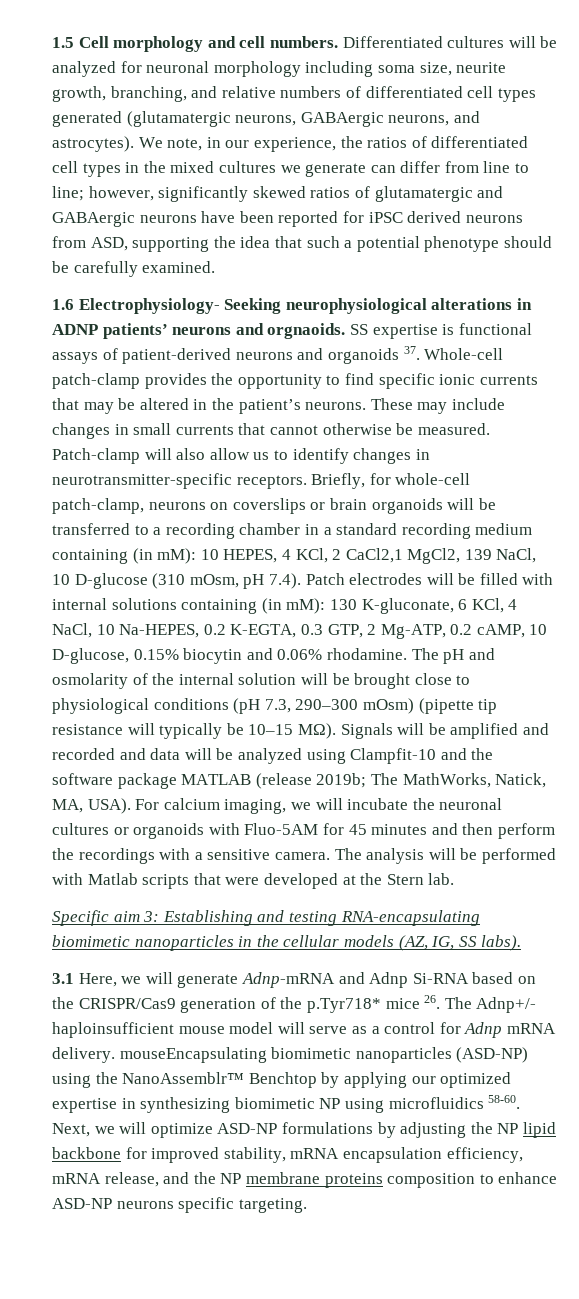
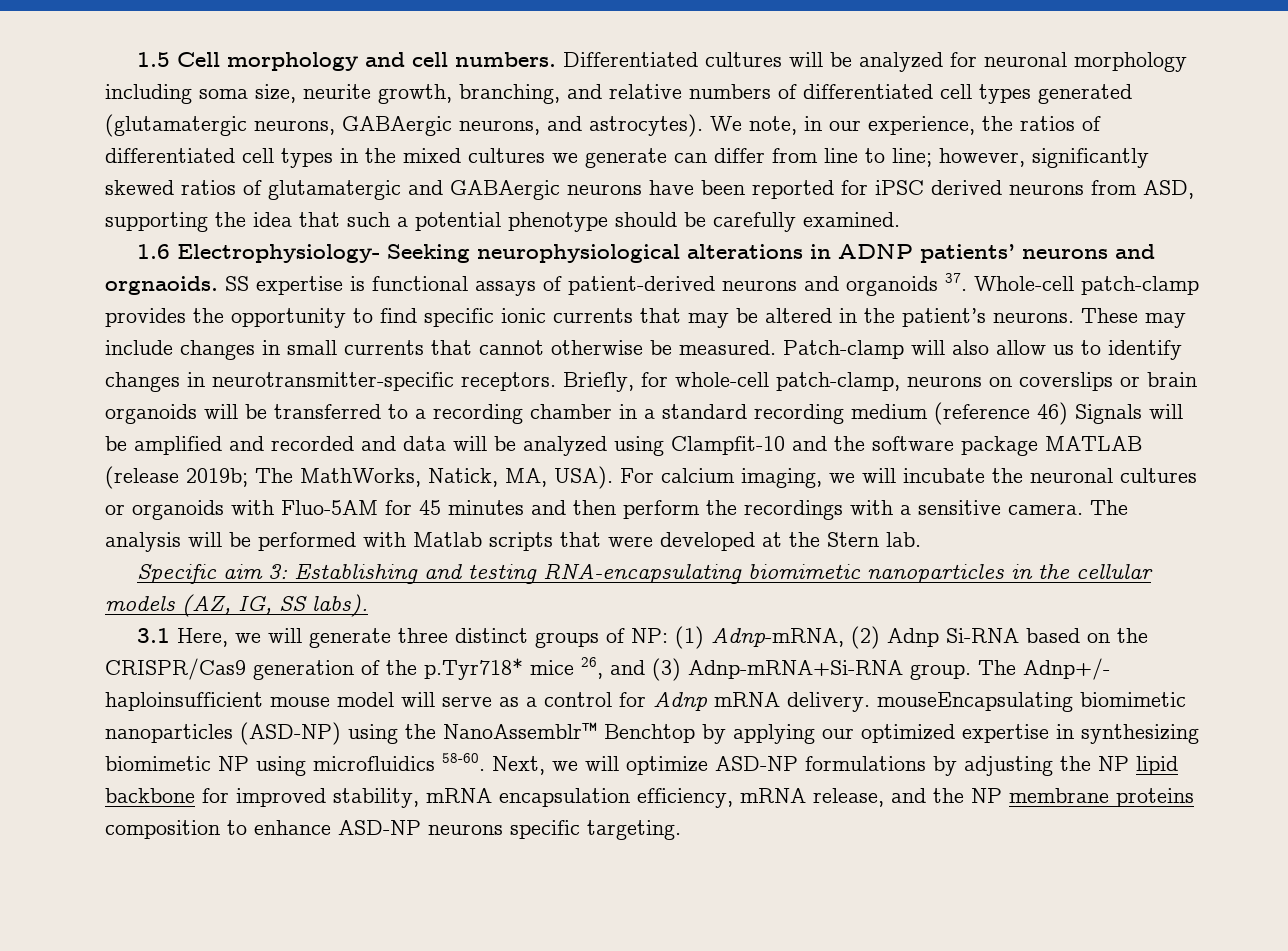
- Briefly, for whole-cell patch-clamp, neurons on coverslips or brain organoids will be transferred to a recording chamber in a standard recording medium containing (in mM): 10 HEPES, 4 KCl, 2 CaCl2,1 MgCl2, 139 NaCl, 10 D-glucose (310 mOsm, pH 7.4). Patch electrodes will be filled with internal solutions containing (in mM): 130 K-gluconate, 6 KCl, 4 NaCl, 10 Na-HEPES, 0.2 K-EGTA, 0.3 GTP, 2 Mg-ATP, 0.2 cAMP, 10 D-glucose, 0.15% biocytin and 0.06% rhodamine. The pH and osmolarity of the internal solution will be brought close to physiological conditions (pH 7.3, 290–300 mOsm) (pipette tip resistance will typically be 10–15 MΩ). Signals will be amplified and recorded and data will be analyzed using Clampfit-10 and the software package MATLAB (release 2019b; The MathWorks, Natick, MA, USA).
+ Briefly, for whole-cell patch-clamp, neurons on coverslips or brain organoids will be transferred to a recording chamber in a standard recording medium (reference 46) Signals will be amplified and recorded and data will be analyzed using Clampfit-10 and the software package MATLAB (release 2019b; The MathWorks, Natick, MA, USA).
- 3.1 Here, we will generate Adnp-mRNA and Adnp Si-RNA based on the CRISPR/Cas9 generation of the p.Tyr718* mice 26. The Adnp+/- haploinsufficient mouse model will serve as a control for Adnp mRNA delivery. mouseEncapsulating biomimetic nanoparticles (ASD-NP) using the NanoAssemblr™ Benchtop by applying our optimized expertise in synthesizing biomimetic NP using microfluidics 58-60.
+ 3.1 Here, we will generate three distinct groups of NP: (1) Adnp-mRNA, (2) Adnp Si-RNA based on the CRISPR/Cas9 generation of the p.Tyr718* mice 26, and (3) Adnp-mRNA+Si-RNA group. The Adnp+/- haploinsufficient mouse model will serve as a control for Adnp mRNA delivery. mouseEncapsulating biomimetic nanoparticles (ASD-NP) using the NanoAssemblr™ Benchtop by applying our optimized expertise in synthesizing biomimetic NP using microfluidics 58-60.

